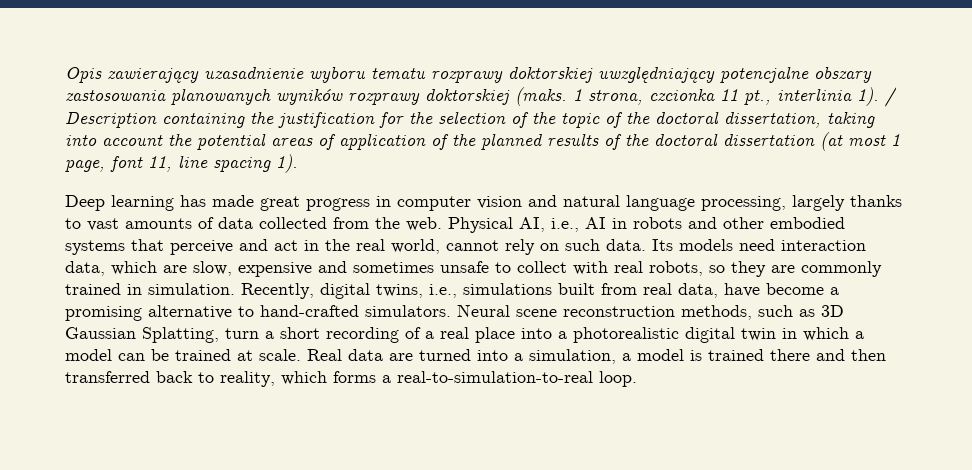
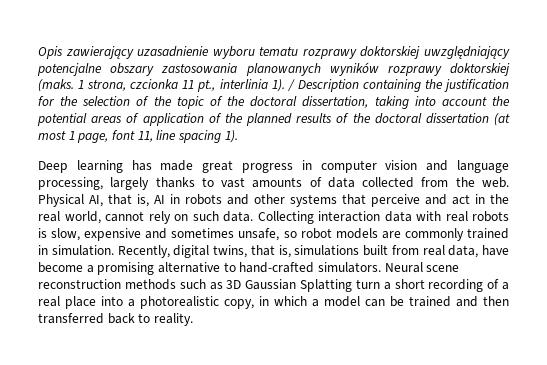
- Deep learning has made great progress in computer vision and natural language processing, largely thanks to vast amounts of data collected from the web.
+ Deep learning has made great progress in computer vision and language processing, largely thanks to vast amounts of data collected from the web.
- Physical AI, i.e., AI in robots and other embodied systems that perceive and act in the real world, cannot rely on such data.
+ Physical AI, that is, AI in robots and other systems that perceive and act in the real world, cannot rely on such data.
- Its models need interaction data, which are slow, expensive and sometimes unsafe to collect with real robots, so they are commonly trained in simulation.
+ Collecting interaction data with real robots is slow, expensive and sometimes unsafe, so robot models are commonly trained in simulation.
- Recently, digital twins, i.e., simulations built from real data, have become a promising alternative to hand-crafted simulators.
+ Recently, digital twins, that is, simulations built from real data, have become a promising alternative to hand-crafted simulators.
- Neural scene reconstruction methods, such as 3D Gaussian Splatting, turn a short recording of a real place into a photorealistic digital twin in which a model can be trained at scale. Real data are turned into a simulation, a model is trained there and then transferred back to reality, which forms a real-to-simulation-to-real loop.
+ Neural scene reconstruction methods such as 3D Gaussian Splatting turn a short recording of a real place into a photorealistic copy, in which a model can be trained and then transferred back to reality.

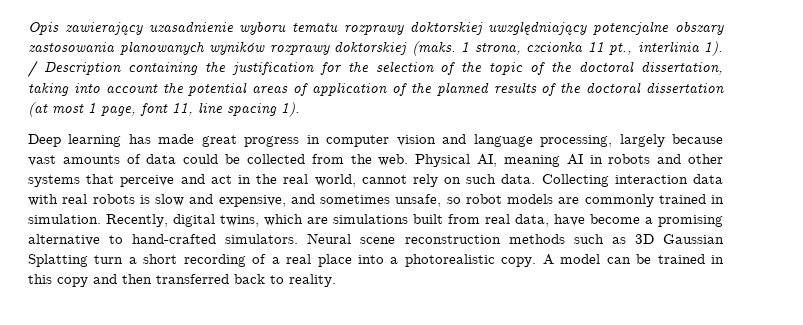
- Deep learning has made great progress in computer vision and language processing, largely thanks to vast amounts of data collected from the web.
+ Deep learning has made great progress in computer vision and language processing, largely because vast amounts of data could be collected from the web.
- Physical AI, that is, AI in robots and other systems that perceive and act in the real world, cannot rely on such data.
+ Physical AI, meaning AI in robots and other systems that perceive and act in the real world, cannot rely on such data.
- Collecting interaction data with real robots is slow, expensive and sometimes unsafe, so robot models are commonly trained in simulation.
+ Collecting interaction data with real robots is slow and expensive, and sometimes unsafe, so robot models are commonly trained in simulation.
- Recently, digital twins, that is, simulations built from real data, have become a promising alternative to hand-crafted simulators.
+ Recently, digital twins, which are simulations built from real data, have become a promising alternative to hand-crafted simulators.
- Neural scene reconstruction methods such as 3D Gaussian Splatting turn a short recording of a real place into a photorealistic copy, in which a model can be trained and then transferred back to reality.
+ Neural scene reconstruction methods such as 3D Gaussian Splatting turn a short recording of a real place into a photorealistic copy. A model can be trained in this copy and then transferred back to reality.

